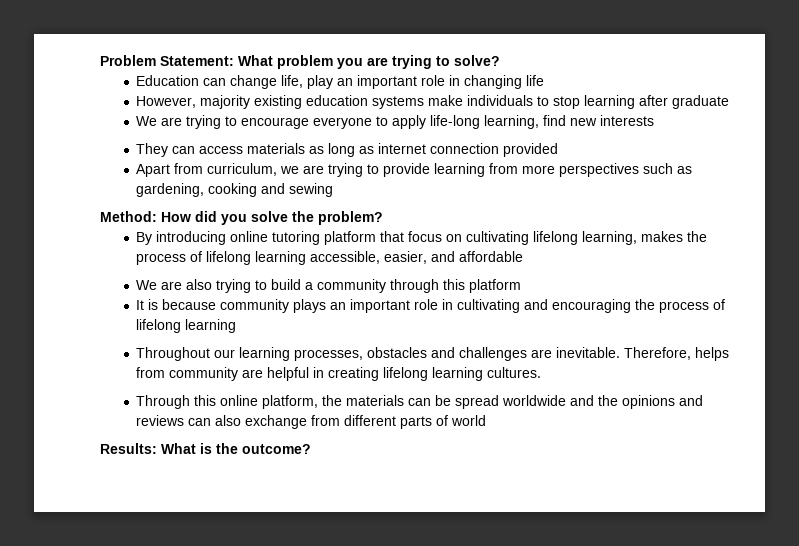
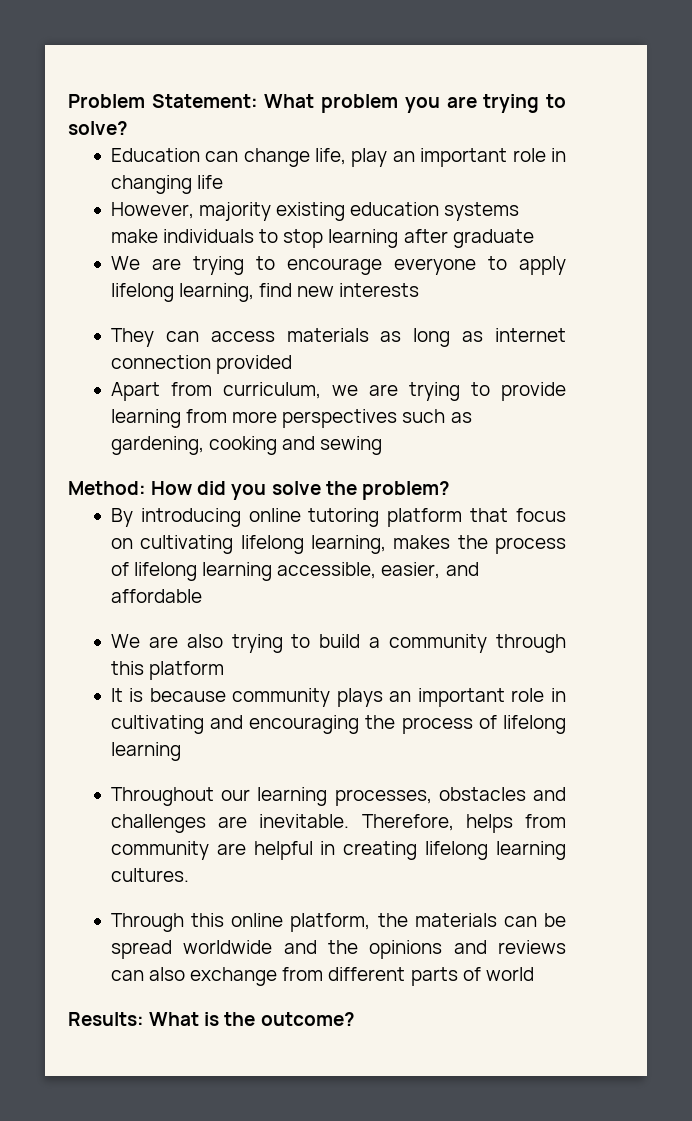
- We are trying to encourage everyone to apply life-long learning, find new interests
+ We are trying to encourage everyone to apply lifelong learning, find new interests

